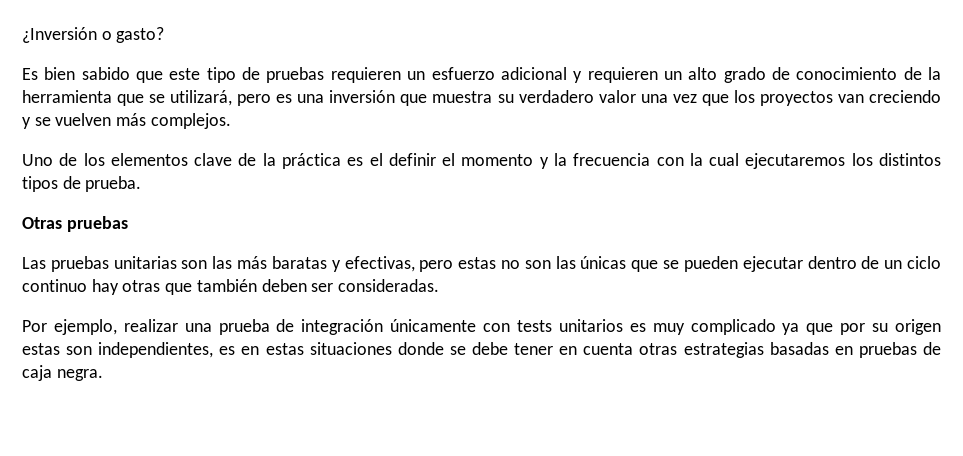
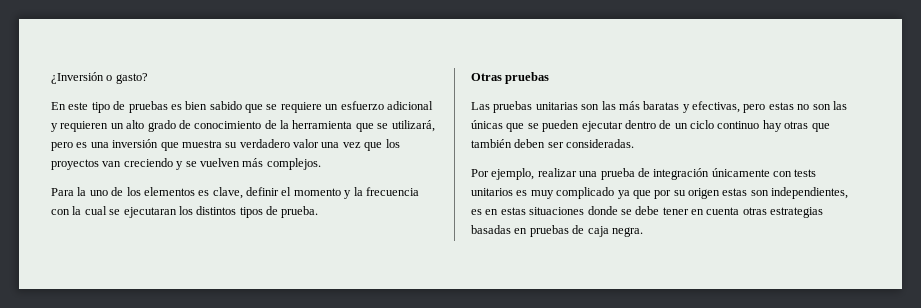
- Es bien sabido que este tipo de pruebas requieren un esfuerzo adicional y requieren un alto grado de conocimiento de la herramienta que se utilizará, pero es una inversión que muestra su verdadero valor una vez que los proyectos van creciendo y se vuelven más complejos.
+ En este tipo de pruebas es bien sabido que se requiere un esfuerzo adicional y requieren un alto grado de conocimiento de la herramienta que se utilizará, pero es una inversión que muestra su verdadero valor una vez que los proyectos van creciendo y se vuelven más complejos.
- Uno de los elementos clave de la práctica es el definir el momento y la frecuencia con la cual ejecutaremos los distintos tipos de prueba.
+ Para la uno de los elementos es clave, definir el momento y la frecuencia con la cual se ejecutaran los distintos tipos de prueba.

